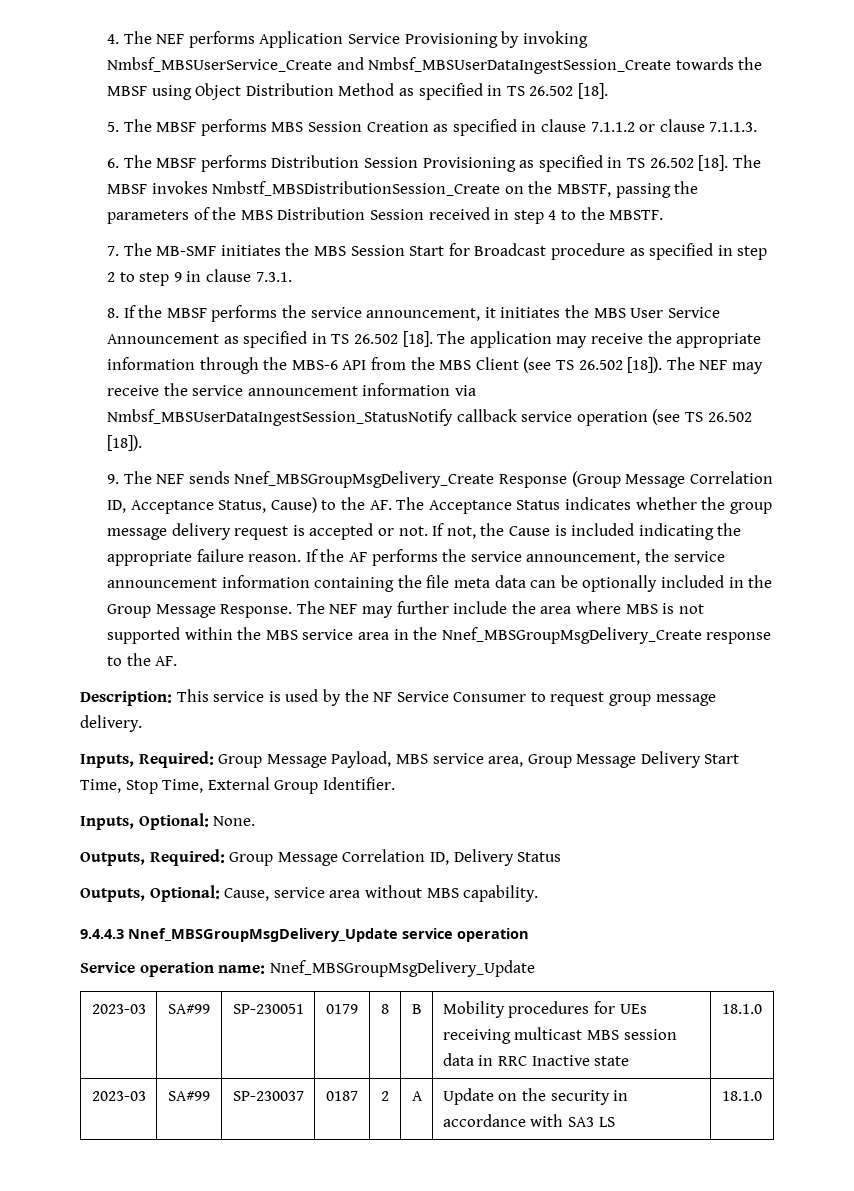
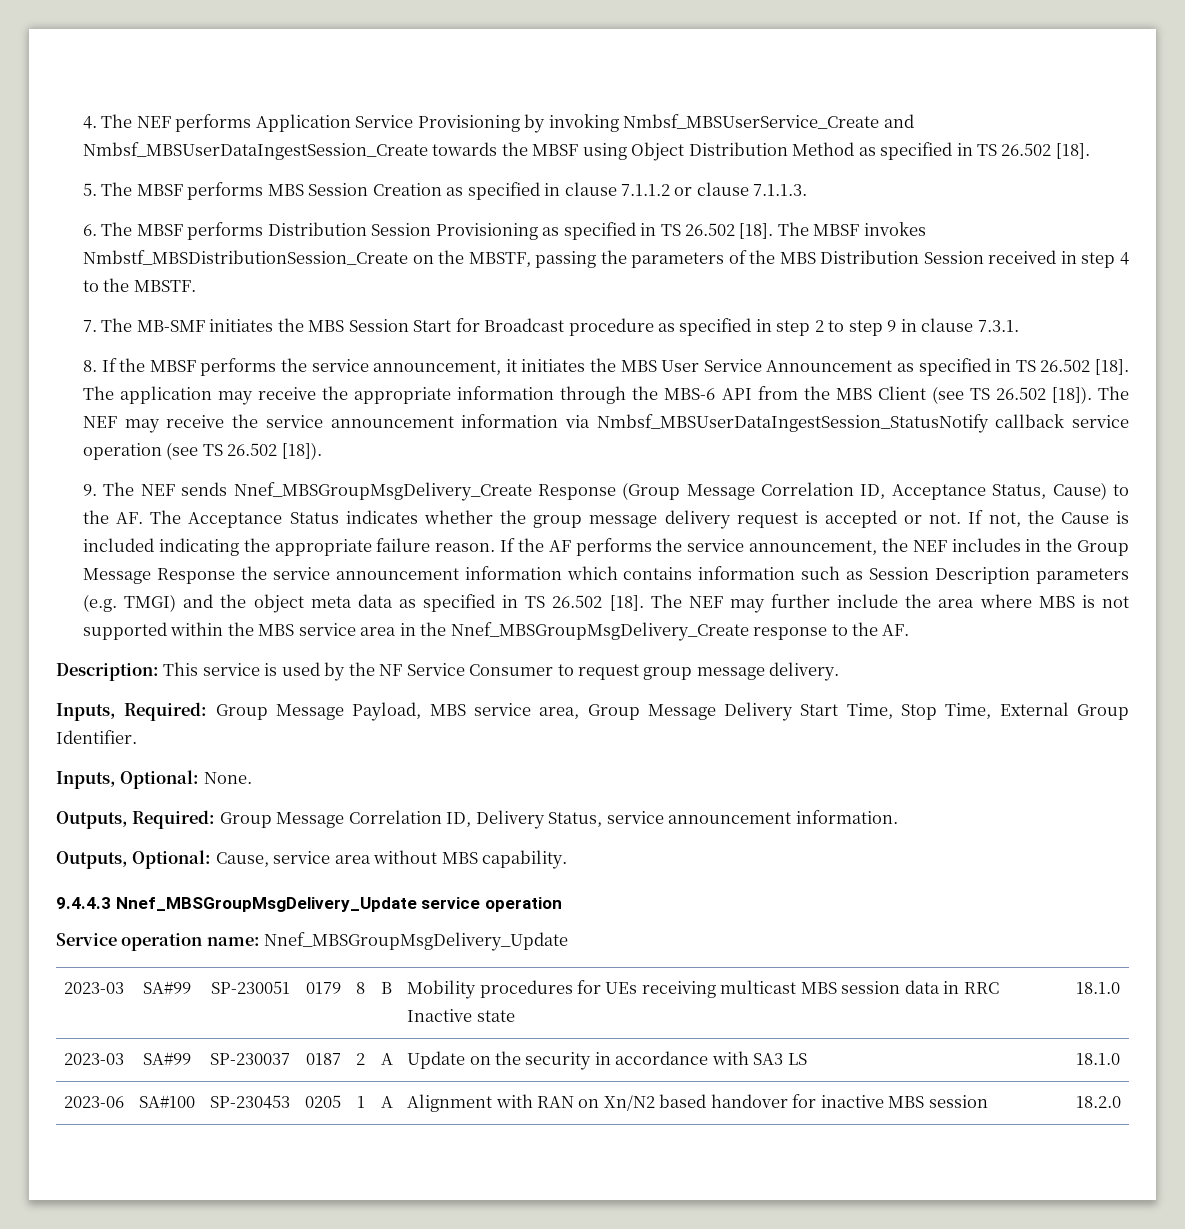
- If the AF performs the service announcement, the service announcement information containing the file meta data can be optionally included in the Group Message Response.
+ If the AF performs the service announcement, the NEF includes in the Group Message Response the service announcement information which contains information such as Session Description parameters (e.g. TMGI) and the object meta data as specified in TS 26.502 [18].
- Outputs, Required: Group Message Correlation ID, Delivery Status
+ Outputs, Required: Group Message Correlation ID, Delivery Status, service announcement information.
+ 2023-06 | SA#100 | SP-230453 | 0205 | 1 | A | Alignment with RAN on Xn/N2 based handover for inactive MBS session | 18.2.0

